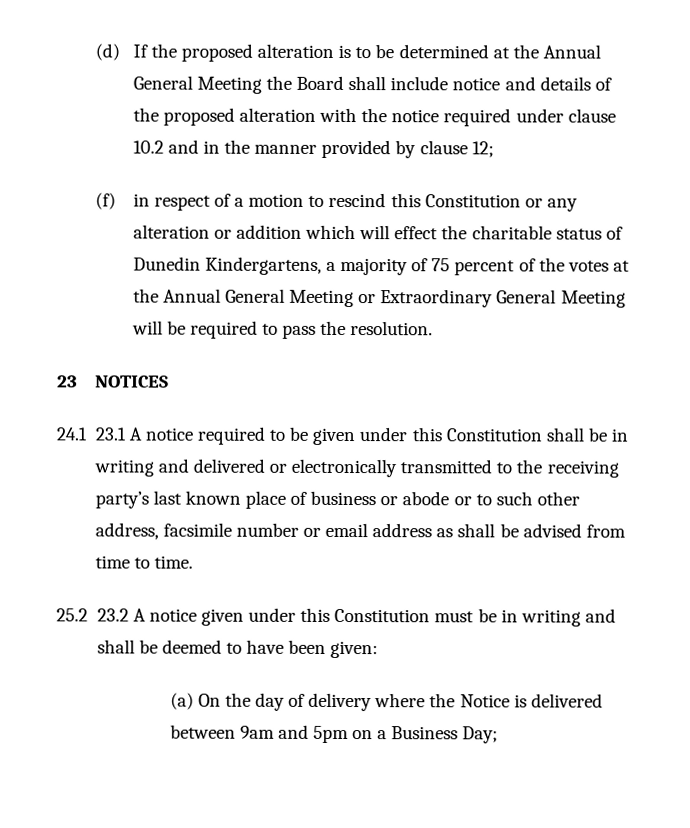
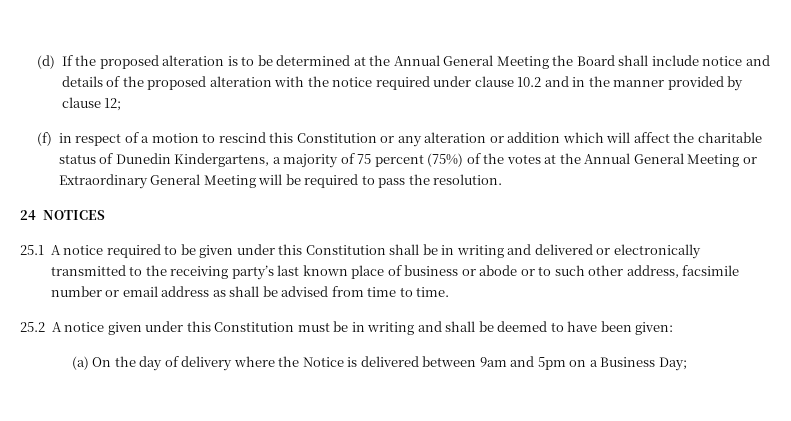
- (f) in respect of a motion to rescind this Constitution or any alteration or addition which will effect the charitable status of Dunedin Kindergartens, a majority of 75 percent of the votes at the Annual General Meeting or Extraordinary General Meeting will be required to pass the resolution.
+ (f) in respect of a motion to rescind this Constitution or any alteration or addition which will affect the charitable status of Dunedin Kindergartens, a majority of 75 percent (75%) of the votes at the Annual General Meeting or Extraordinary General Meeting will be required to pass the resolution.
- 23 NOTICES
+ 24 NOTICES
- 24.1 23.1 A notice required to be given under this Constitution shall be in writing and delivered or electronically transmitted to the receiving party’s last known place of business or abode or to such other address, facsimile number or email address as shall be advised from time to time.
+ 25.1 A notice required to be given under this Constitution shall be in writing and delivered or electronically transmitted to the receiving party’s last known place of business or abode or to such other address, facsimile number or email address as shall be advised from time to time.
- 25.2 23.2 A notice given under this Constitution must be in writing and shall be deemed to have been given:
+ 25.2 A notice given under this Constitution must be in writing and shall be deemed to have been given:

